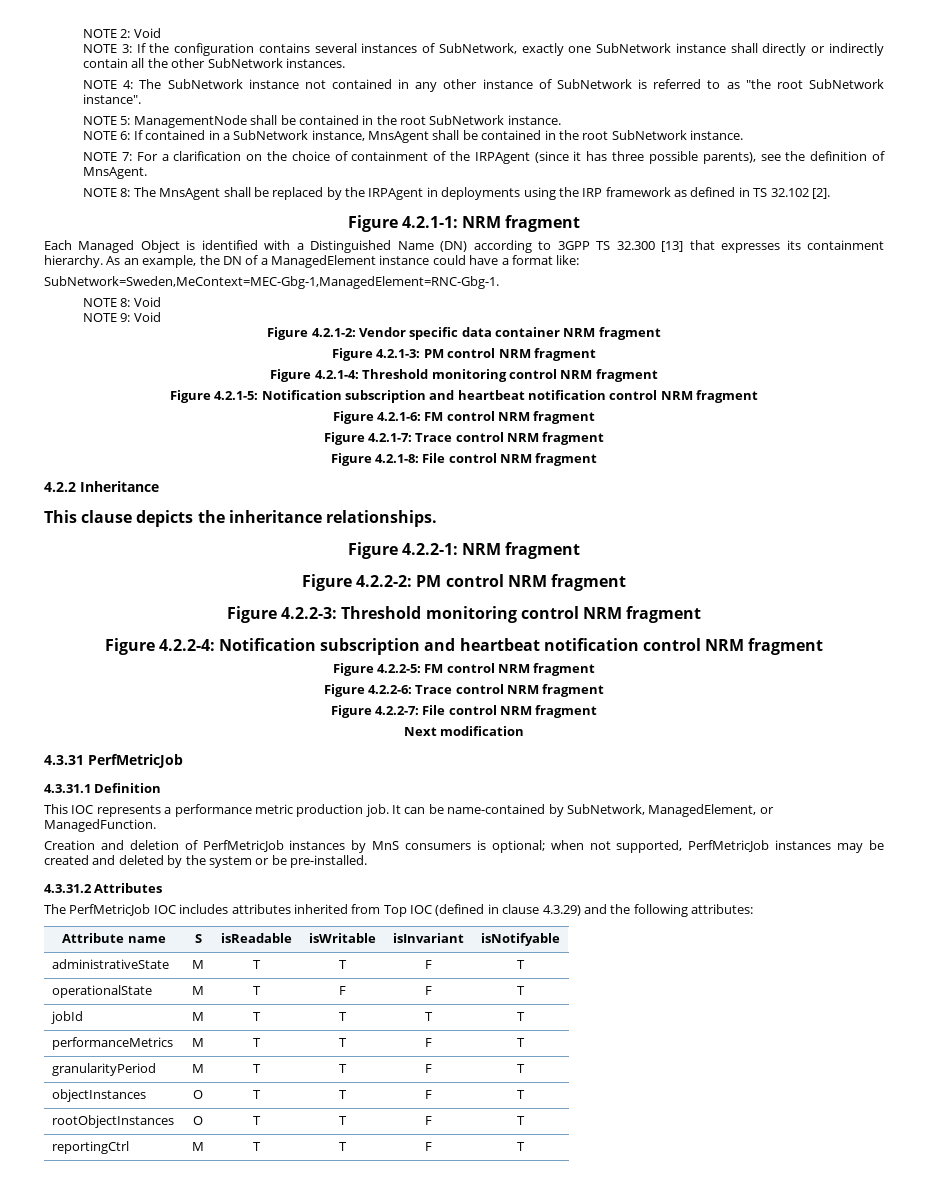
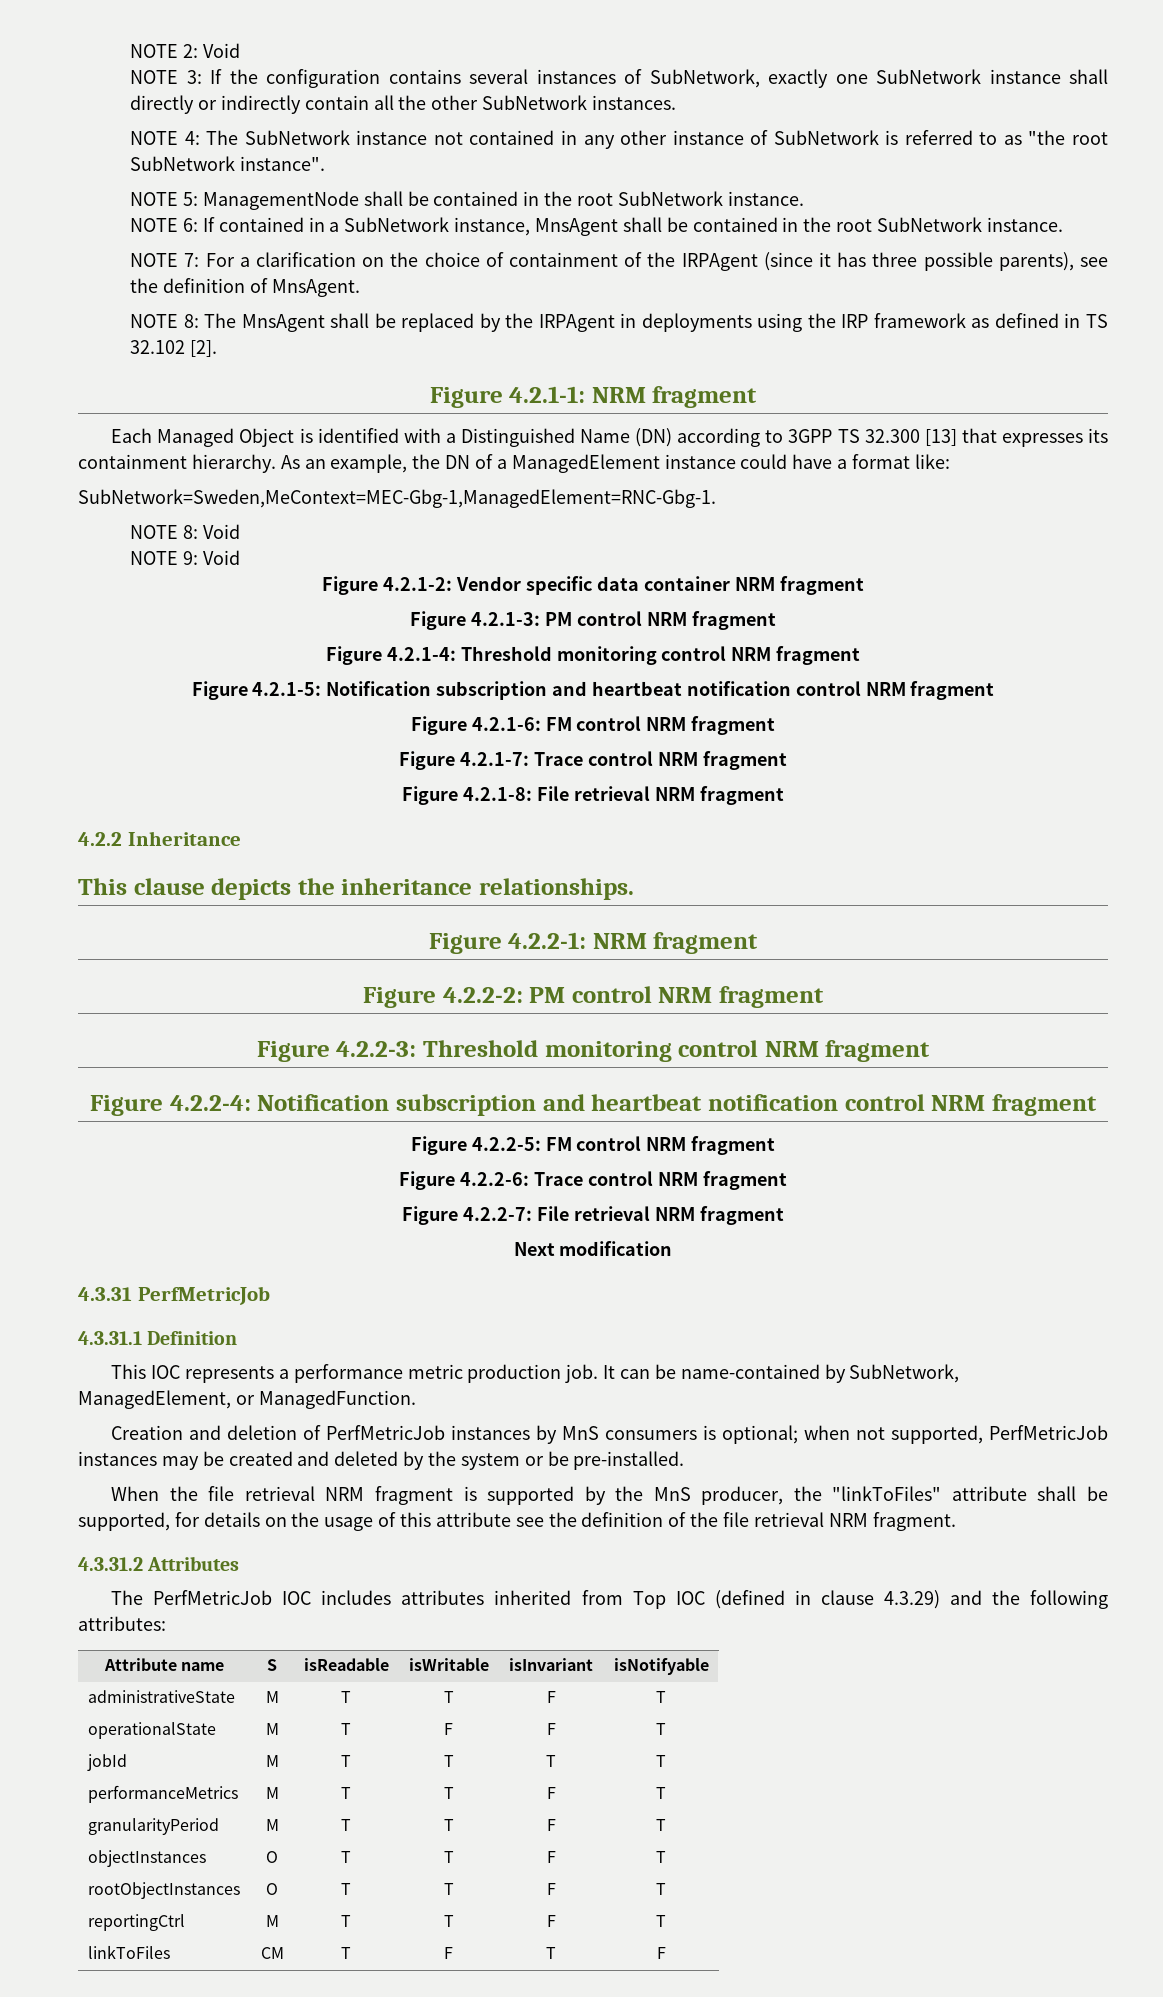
- Figure 4.2.1-8: File control NRM fragment
+ Figure 4.2.1-8: File retrieval NRM fragment
- Figure 4.2.2-7: File control NRM fragment
+ Figure 4.2.2-7: File retrieval NRM fragment
+ When the file retrieval NRM fragment is supported by the MnS producer, the "linkToFiles" attribute shall be supported, for details on the usage of this attribute see the definition of the file retrieval NRM fragment.
+ linkToFiles | CM | T | F | T | F

